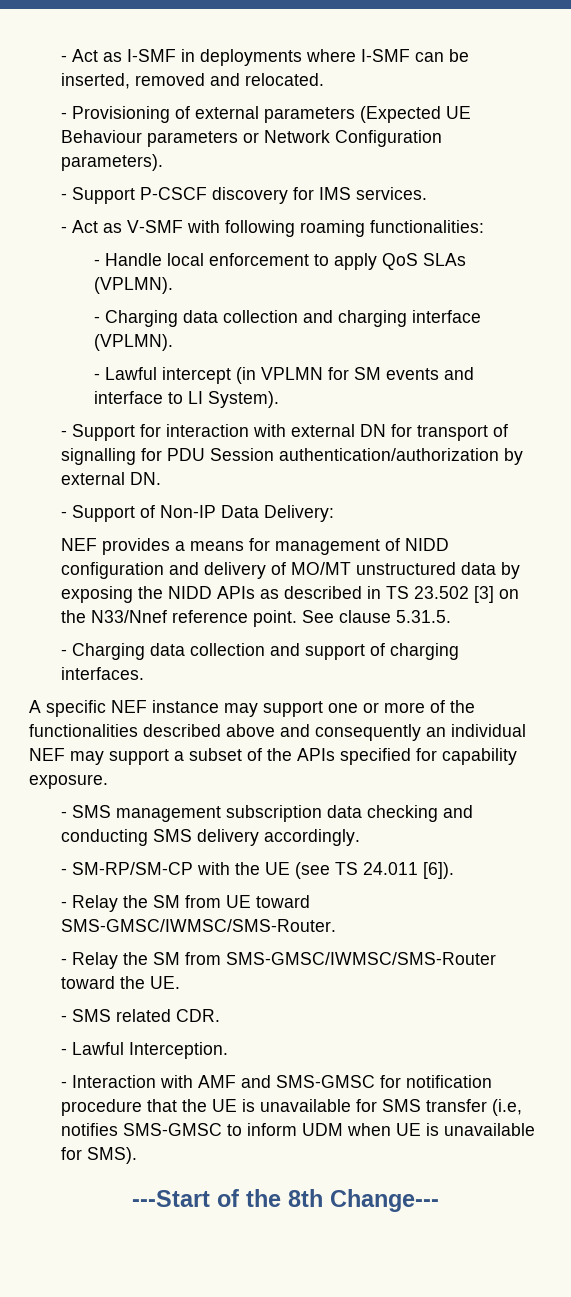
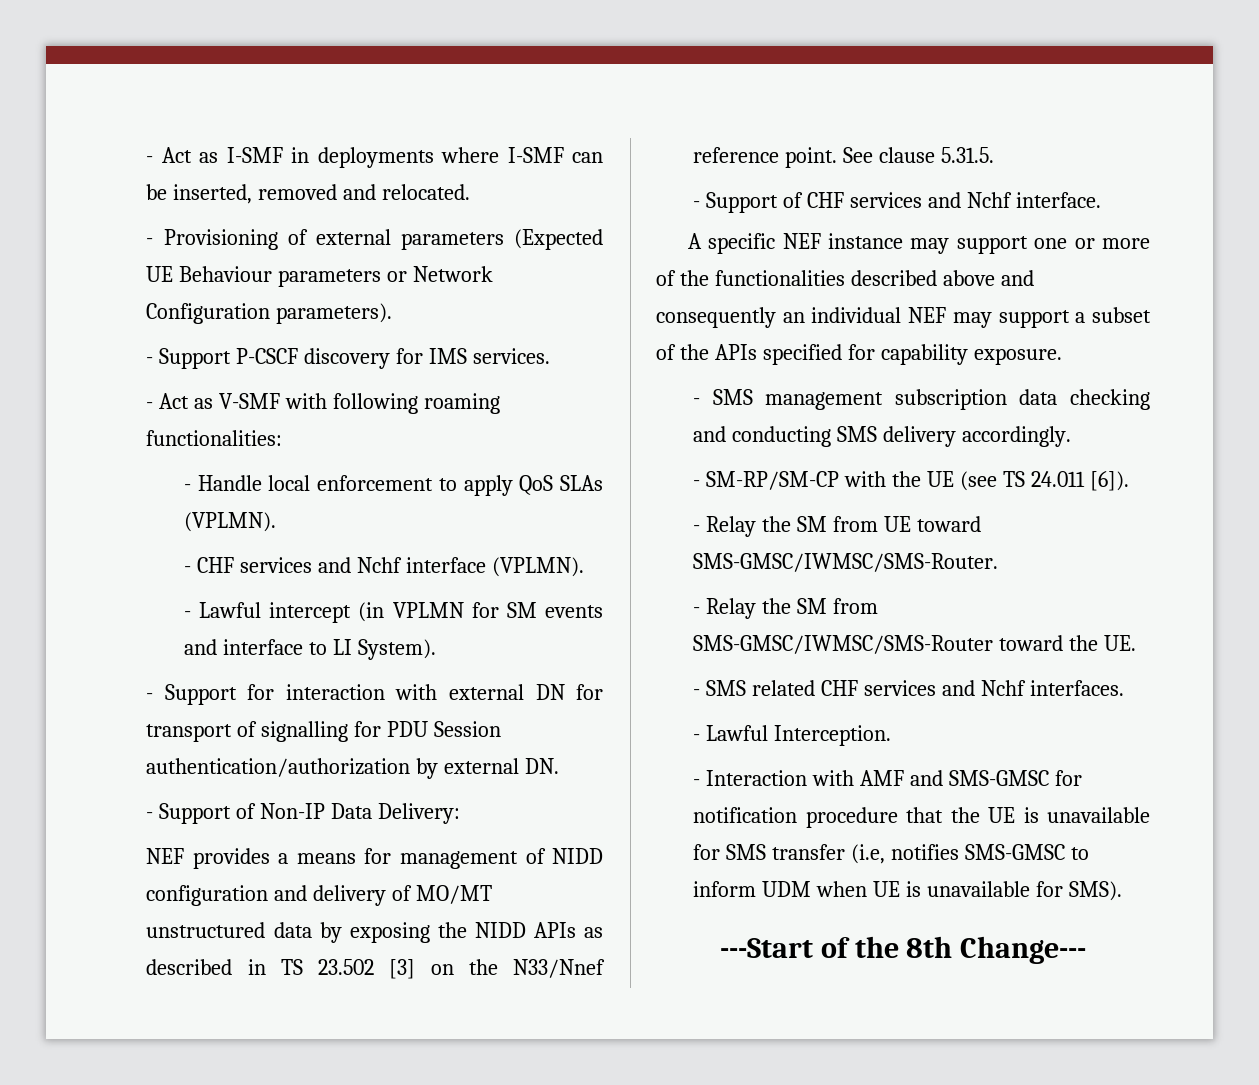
- - Charging data collection and charging interface (VPLMN).
+ - CHF services and Nchf interface (VPLMN).
- - Charging data collection and support of charging interfaces.
+ - Support of CHF services and Nchf interface.
- - SMS related CDR.
+ - SMS related CHF services and Nchf interfaces.

